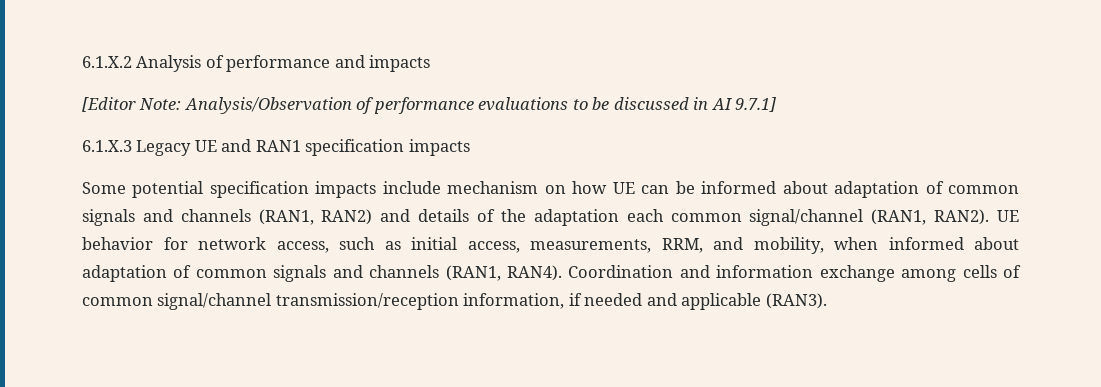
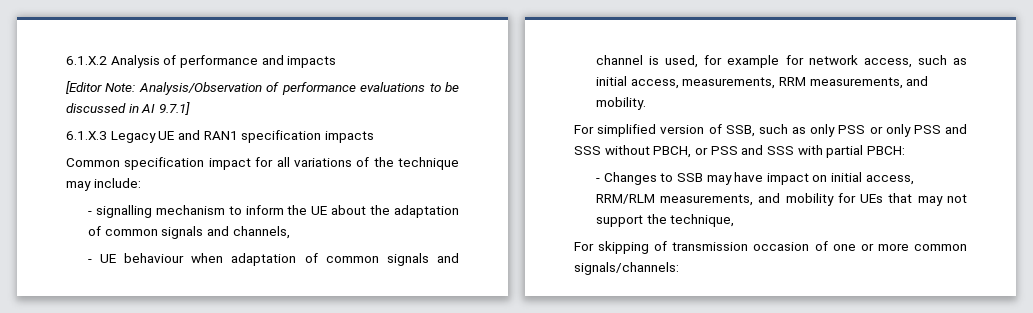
- Some potential specification impacts include mechanism on how UE can be informed about adaptation of common signals and channels (RAN1, RAN2) and details of the adaptation each common signal/channel (RAN1, RAN2). UE behavior for network access, such as initial access, measurements, RRM, and mobility, when informed about adaptation of common signals and channels (RAN1, RAN4). Coordination and information exchange among cells of common signal/channel transmission/reception information, if needed and applicable (RAN3).
+ Common specification impact for all variations of the technique may include:
+ - signalling mechanism to inform the UE about the adaptation of common signals and channels,
+ - UE behaviour when adaptation of common signals and channel is used, for example for network access, such as initial access, measurements, RRM measurements, and mobility.
+ For simplified version of SSB, such as only PSS or only PSS and SSS without PBCH, or PSS and SSS with partial PBCH:
+ - Changes to SSB may have impact on initial access, RRM/RLM measurements, and mobility for UEs that may not support the technique,
+ For skipping of transmission occasion of one or more common signals/channels:

